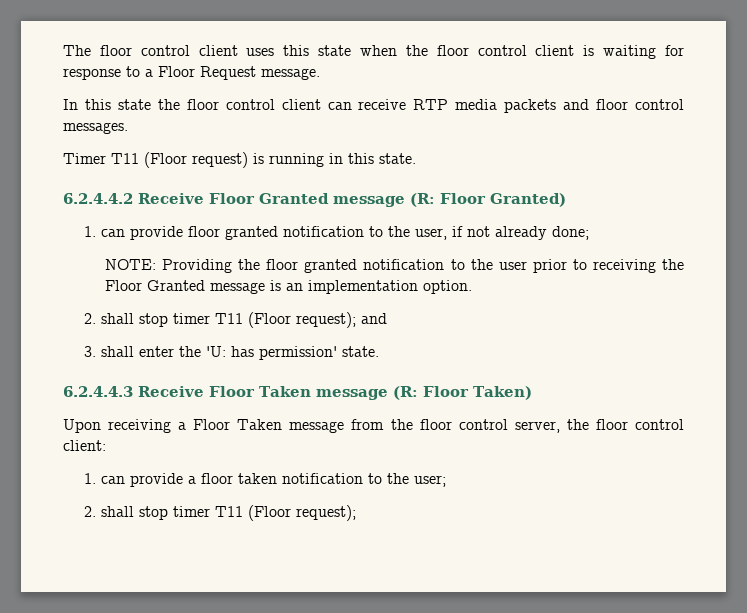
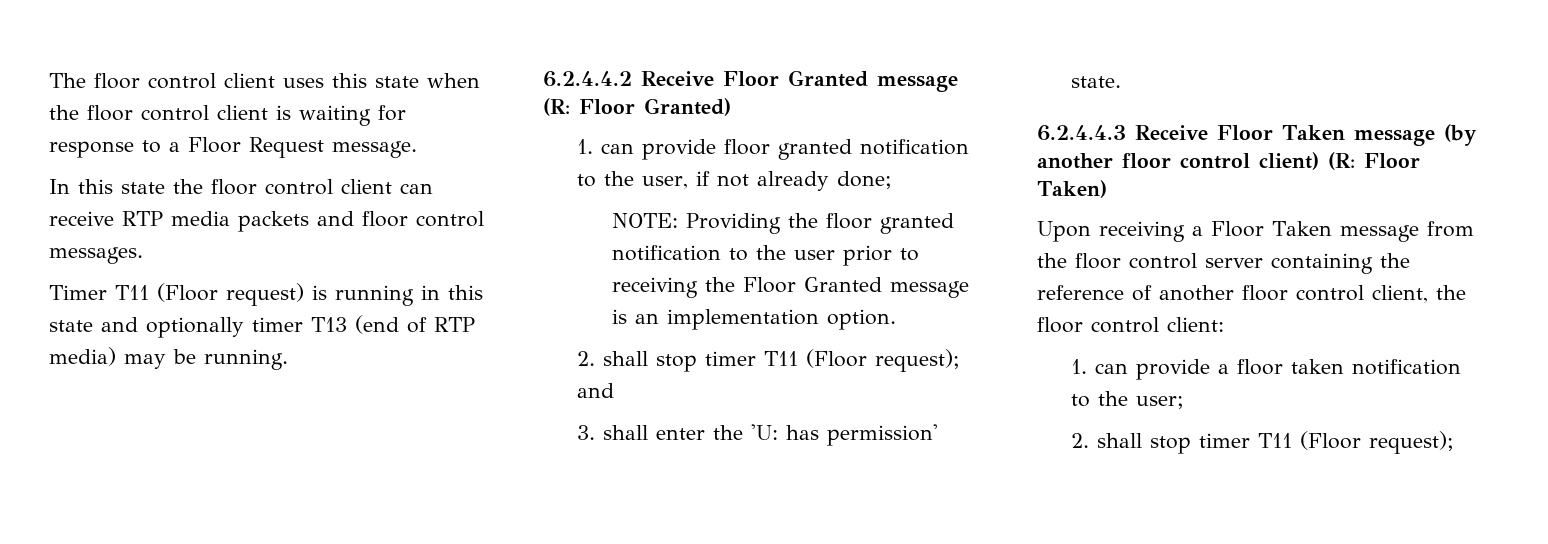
- Timer T11 (Floor request) is running in this state.
+ Timer T11 (Floor request) is running in this state and optionally timer T13 (end of RTP media) may be running.
- 6.2.4.4.3 Receive Floor Taken message (R: Floor Taken)
+ 6.2.4.4.3 Receive Floor Taken message (by another floor control client) (R: Floor Taken)
- Upon receiving a Floor Taken message from the floor control server, the floor control client:
+ Upon receiving a Floor Taken message from the floor control server containing the reference of another floor control client, the floor control client:

